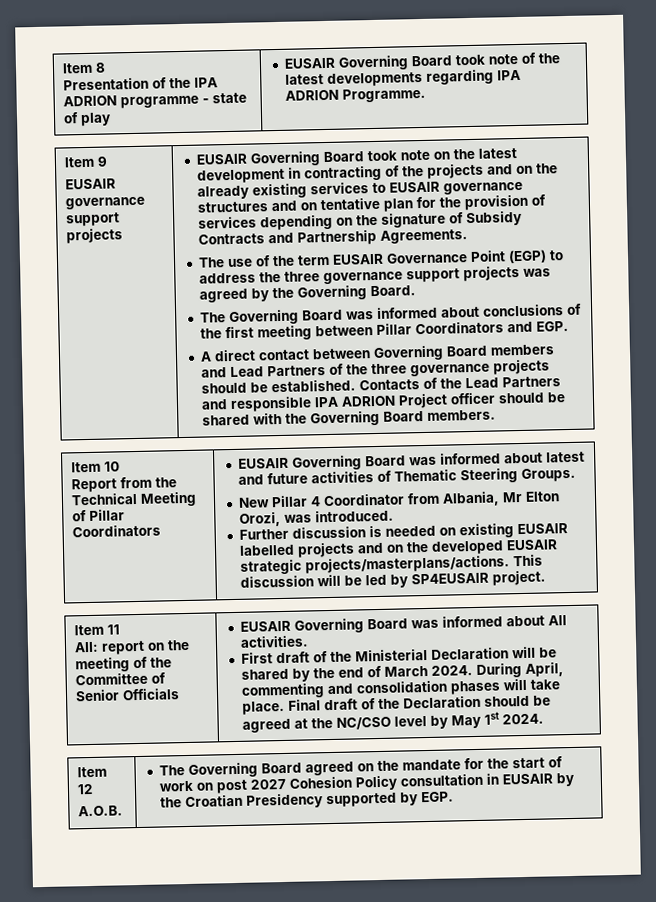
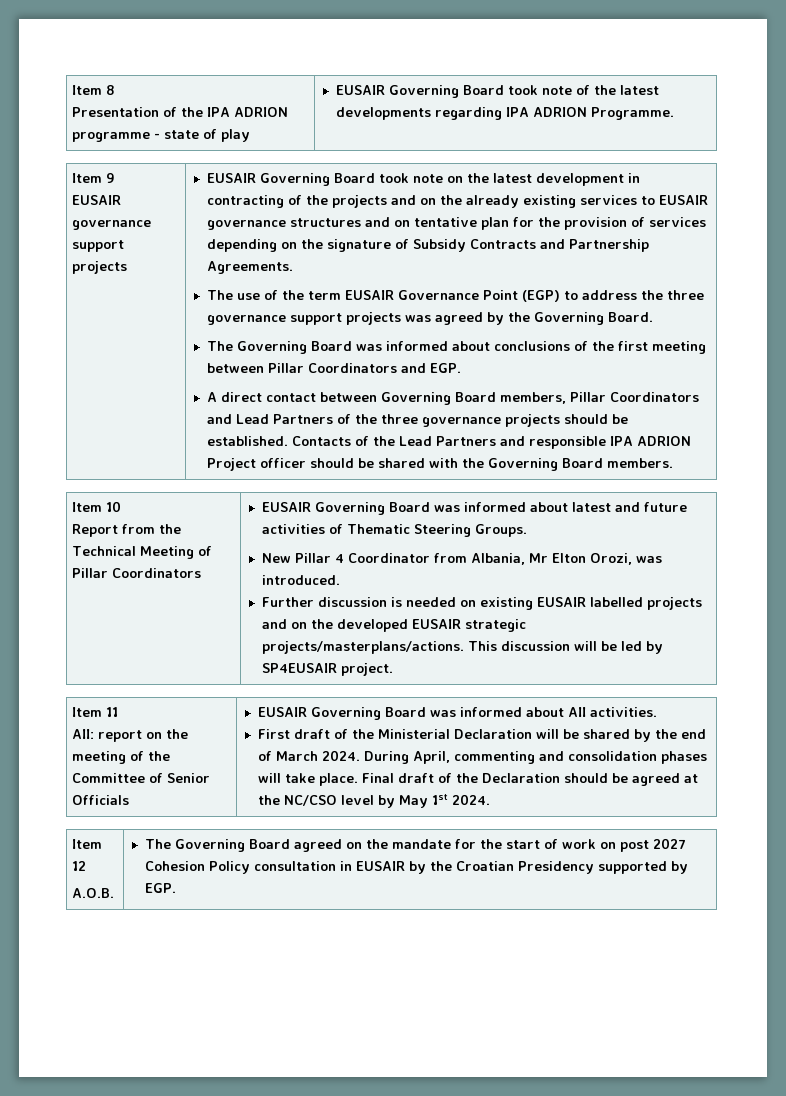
- A direct contact between Governing Board members and Lead Partners of the three governance projects should be established.
+ A direct contact between Governing Board members, Pillar Coordinators and Lead Partners of the three governance projects should be established.

